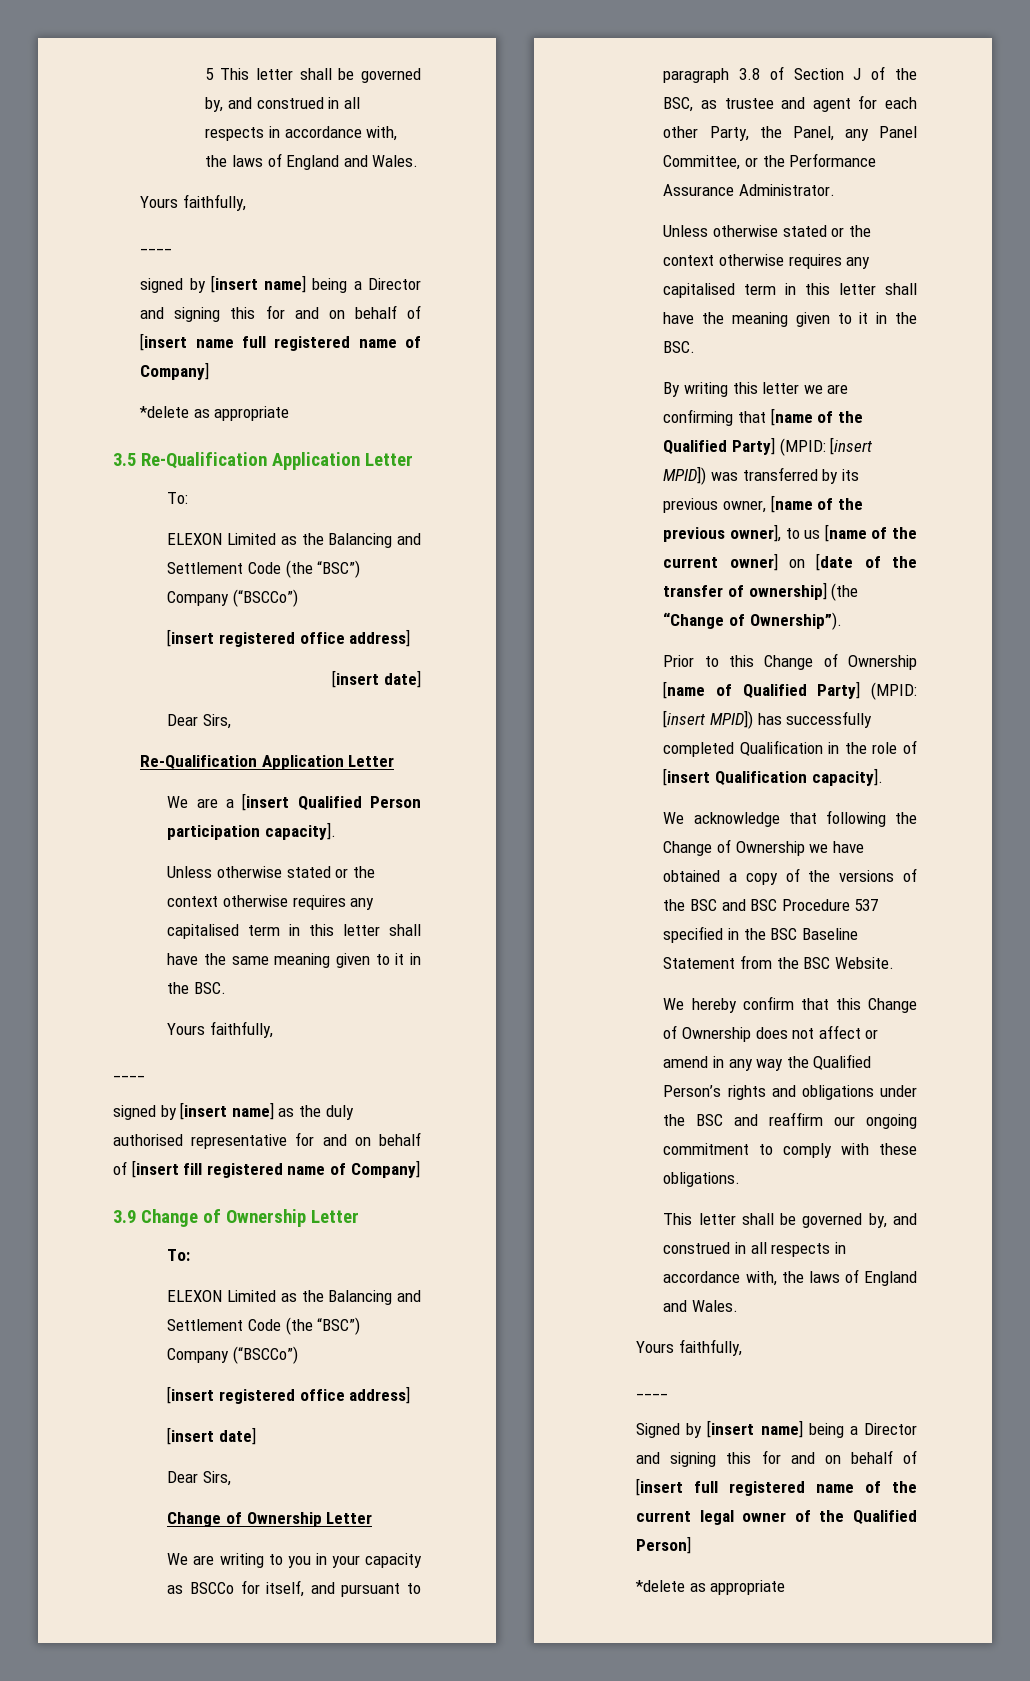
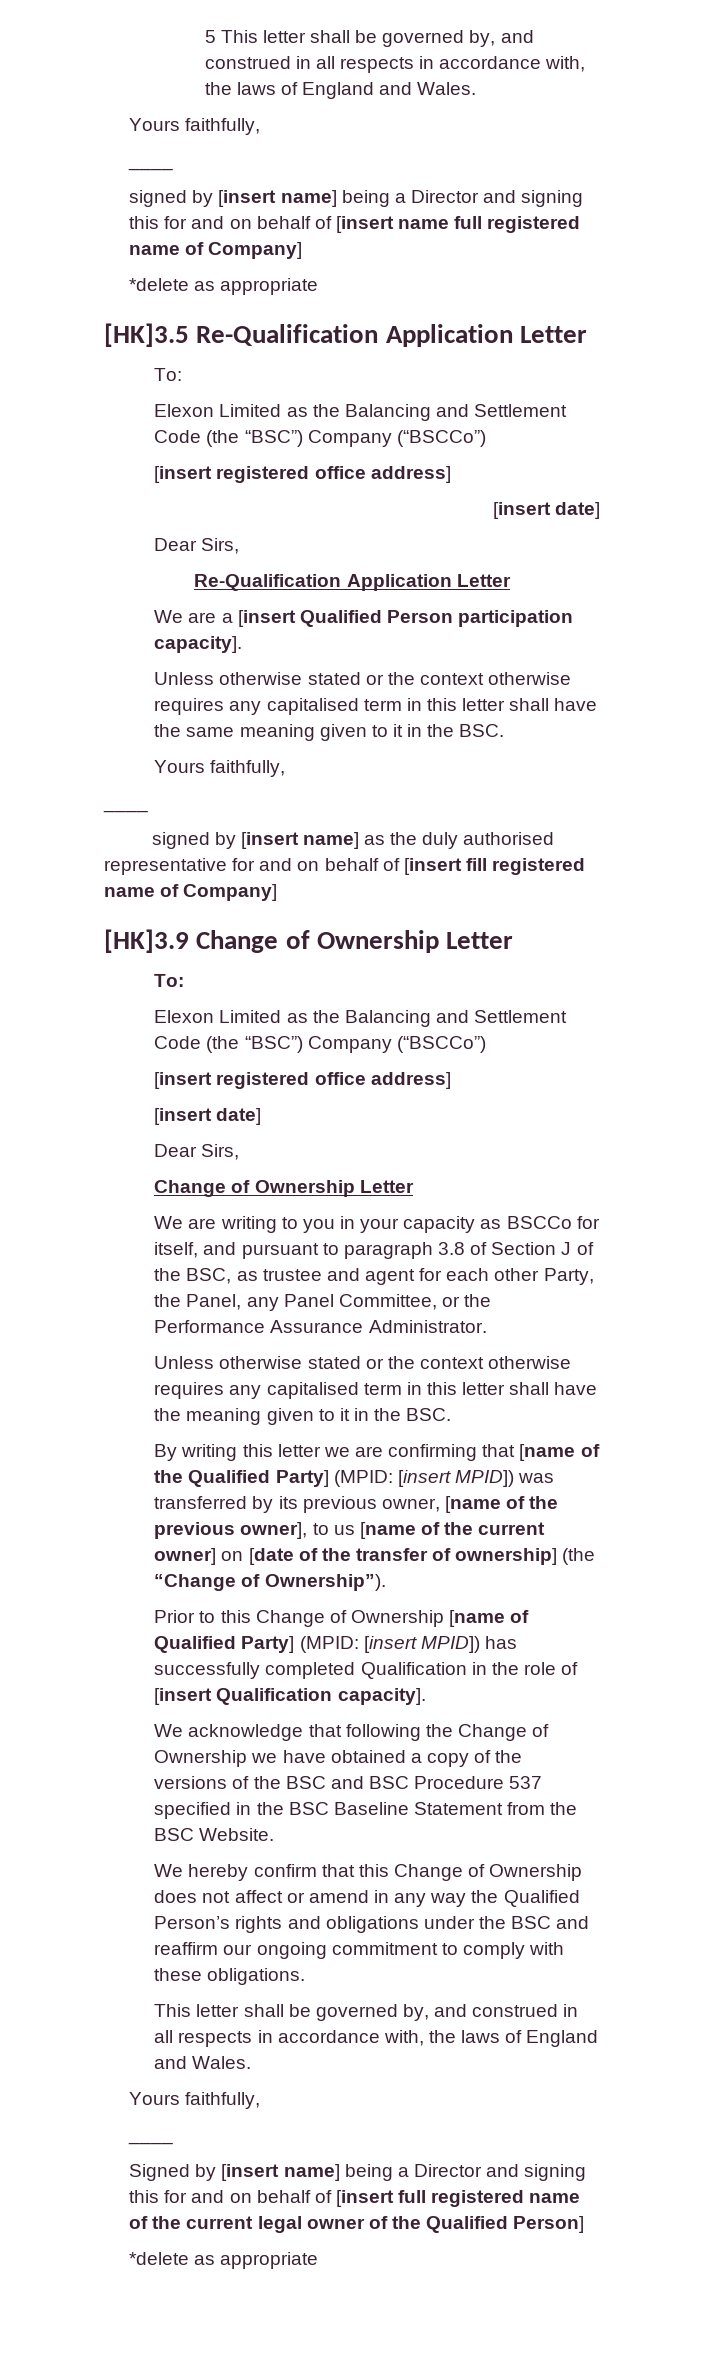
- 3.5 Re-Qualification Application Letter
+ [HK]3.5 Re-Qualification Application Letter
  To:
- ELEXON Limited as the Balancing and Settlement Code (the “BSC”) Company (“BSCCo”)
+ Elexon Limited as the Balancing and Settlement Code (the “BSC”) Company (“BSCCo”)
- 3.9 Change of Ownership Letter
+ [HK]3.9 Change of Ownership Letter
  To:
- ELEXON Limited as the Balancing and Settlement Code (the “BSC”) Company (“BSCCo”)
+ Elexon Limited as the Balancing and Settlement Code (the “BSC”) Company (“BSCCo”)

